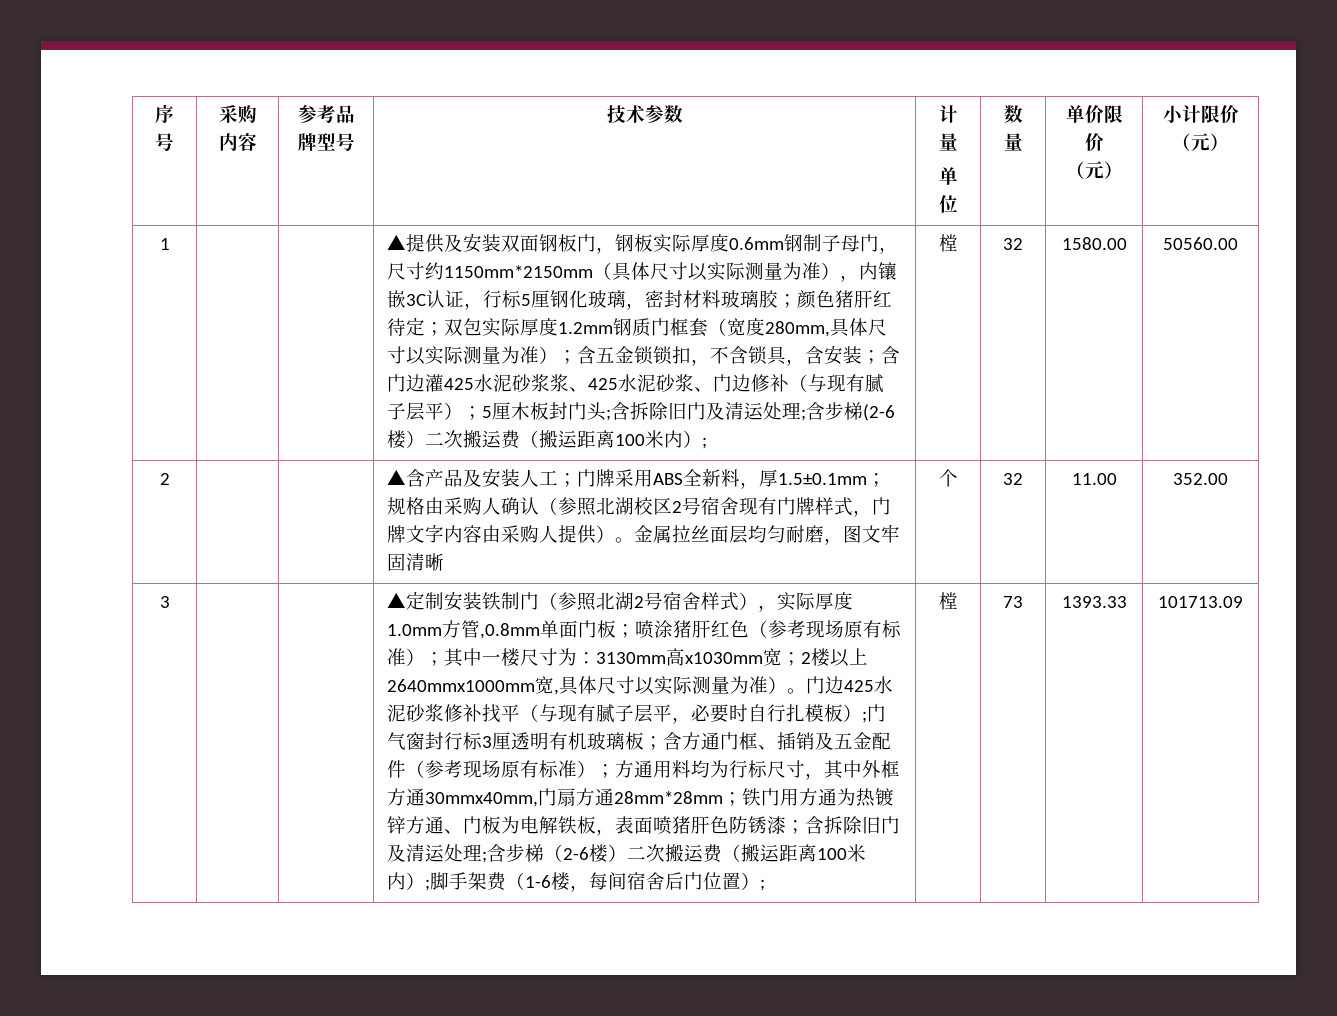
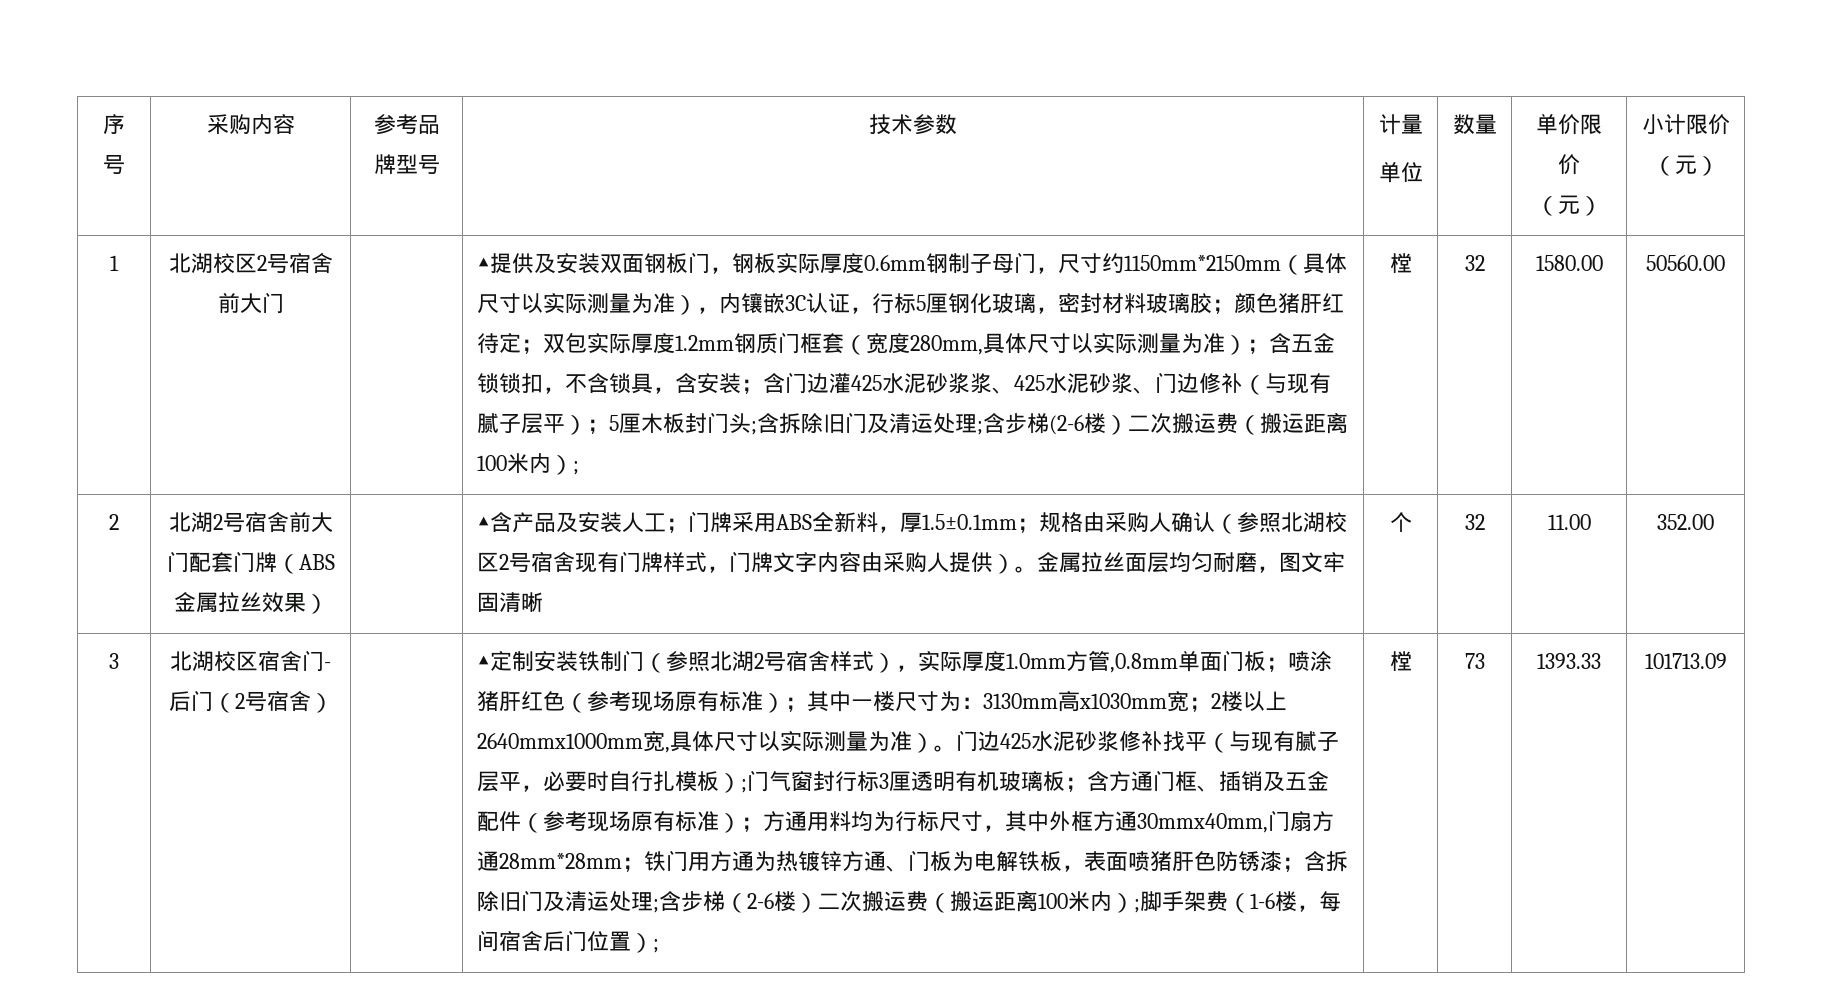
+ 北湖校区2号宿舍前大门
+ 北湖2号宿舍前大门配套门牌（ABS金属拉丝效果）
+ 北湖校区宿舍门-后门（2号宿舍）

